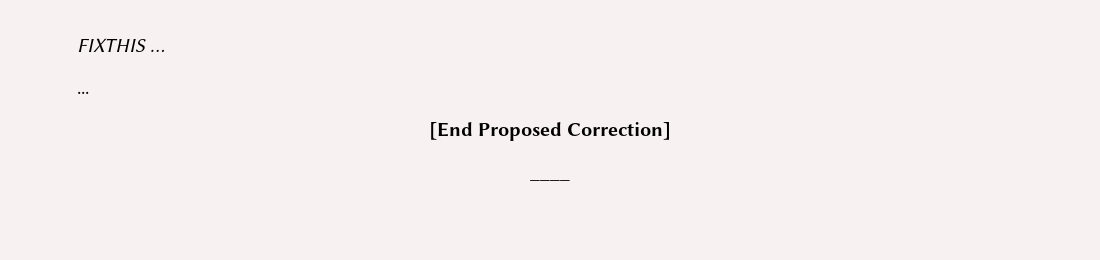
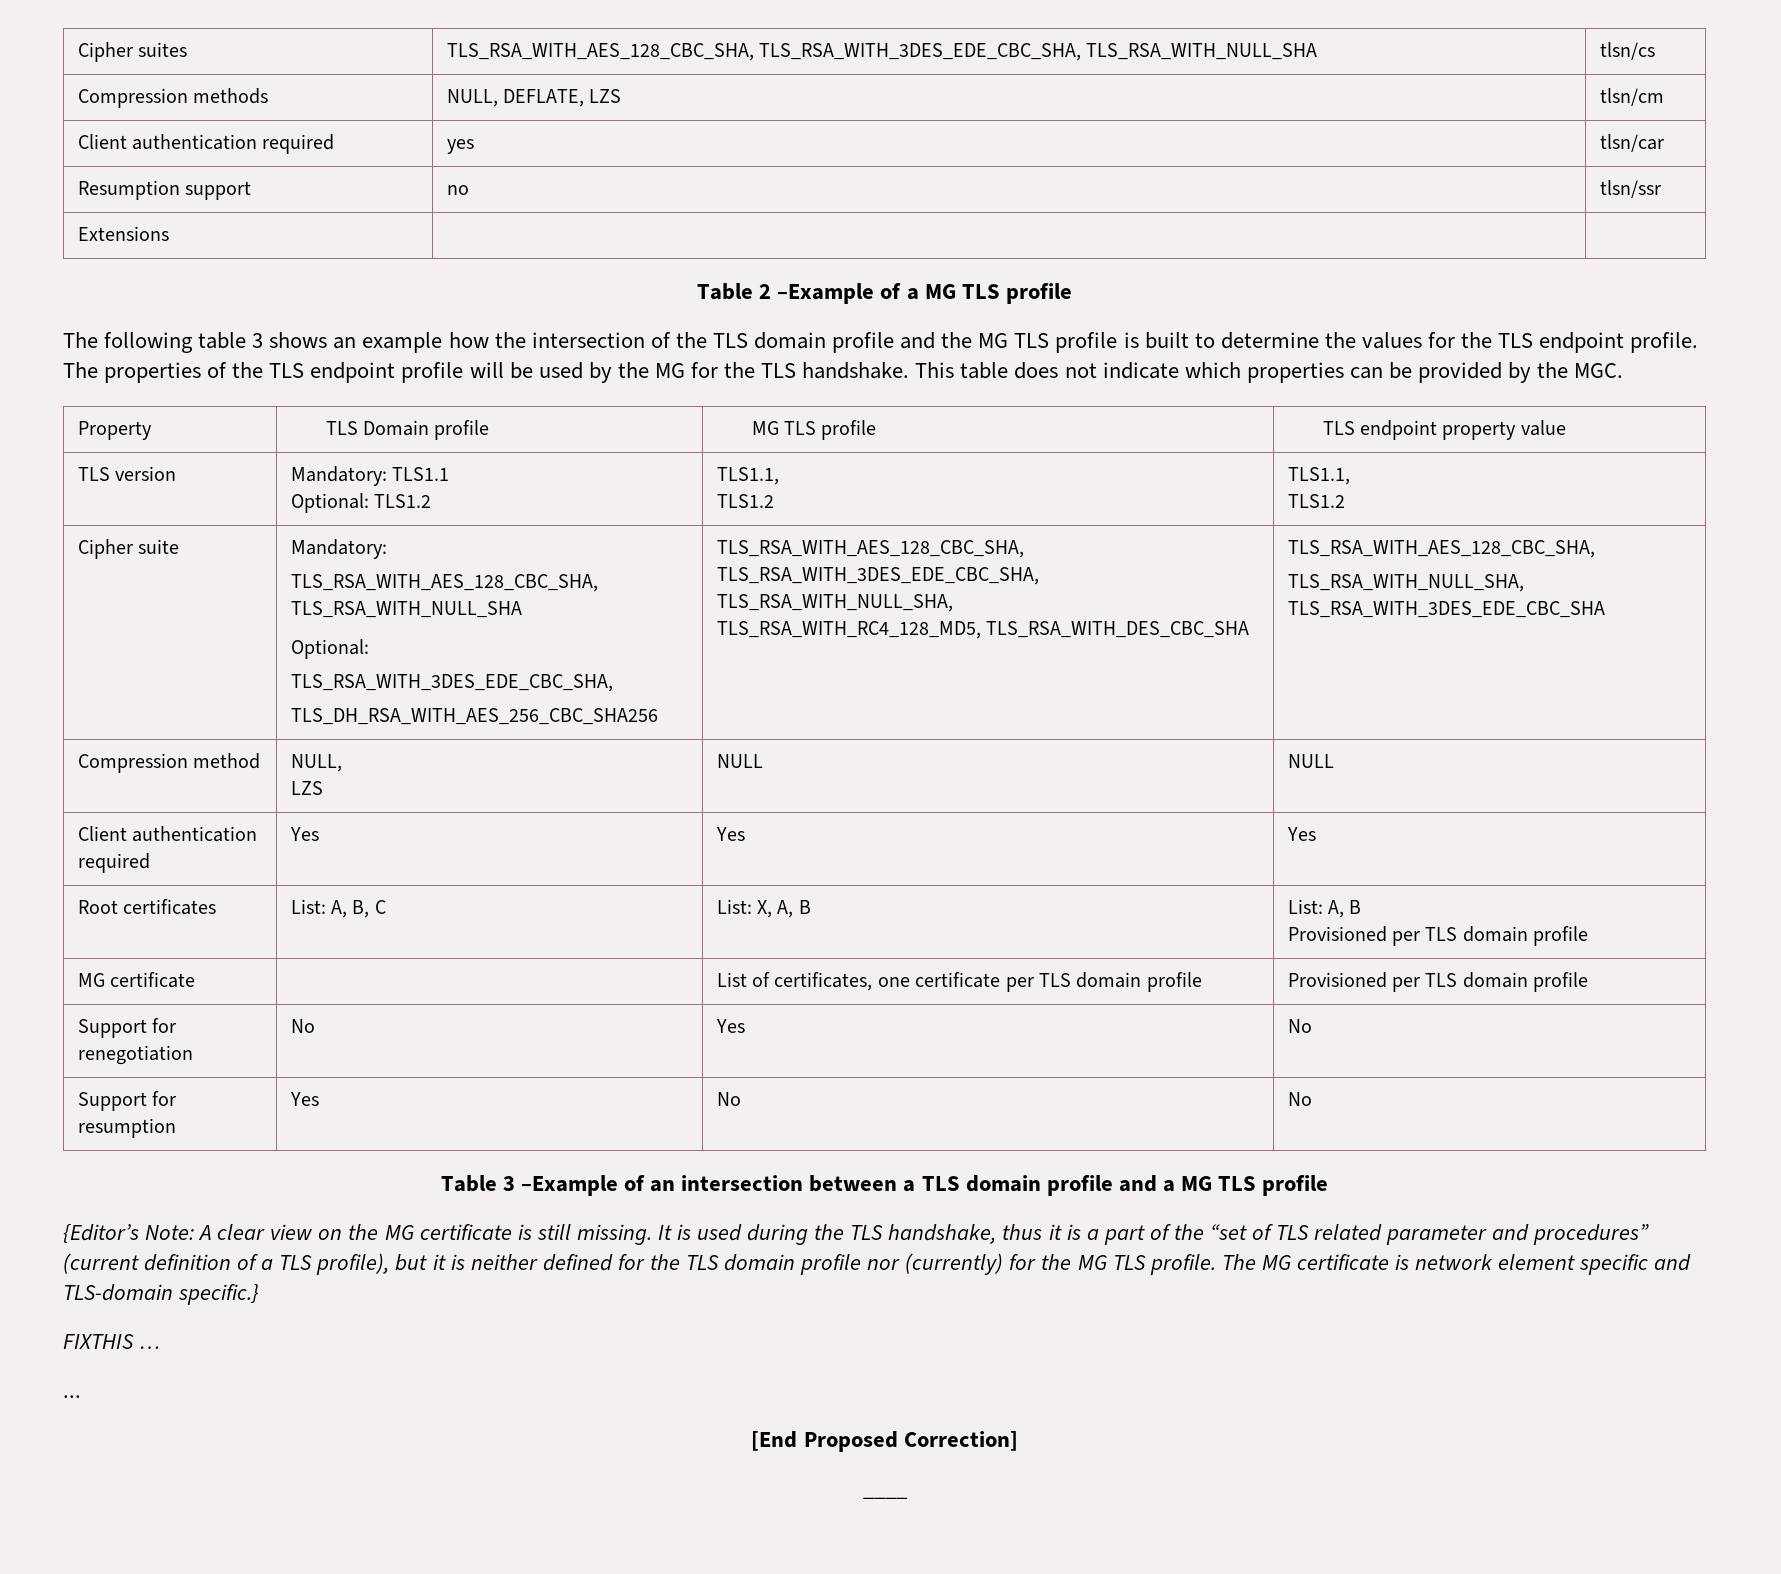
+ Cipher suites | TLS_RSA_WITH_AES_128_CBC_SHA, TLS_RSA_WITH_3DES_EDE_CBC_SHA, TLS_RSA_WITH_NULL_SHA | tlsn/cs
+ Compression methods | NULL, DEFLATE, LZS | tlsn/cm
+ Client authentication required | yes | tlsn/car
+ Resumption support | no | tlsn/ssr
+ Extensions | |
+ Table 2 –Example of a MG TLS profile
+ The following table 3 shows an example how the intersection of the TLS domain profile and the MG TLS profile is built to determine the values for the TLS endpoint profile. The properties of the TLS endpoint profile will be used by the MG for the TLS handshake. This table does not indicate which properties can be provided by the MGC.
+ Property | TLS Domain profile | MG TLS profile | TLS endpoint property value
+ TLS version | Mandatory: TLS1.1
+ Optional: TLS1.2 | TLS1.1,
+ TLS1.2 | TLS1.1,
+ TLS1.2
+ Cipher suite | Mandatory:
+ TLS_RSA_WITH_AES_128_CBC_SHA, TLS_RSA_WITH_NULL_SHA
+ Optional:
+ TLS_RSA_WITH_3DES_EDE_CBC_SHA,
+ TLS_DH_RSA_WITH_AES_256_CBC_SHA256 | TLS_RSA_WITH_AES_128_CBC_SHA, TLS_RSA_WITH_3DES_EDE_CBC_SHA, TLS_RSA_WITH_NULL_SHA,
+ TLS_RSA_WITH_RC4_128_MD5, TLS_RSA_WITH_DES_CBC_SHA | TLS_RSA_WITH_AES_128_CBC_SHA,
+ TLS_RSA_WITH_NULL_SHA, TLS_RSA_WITH_3DES_EDE_CBC_SHA
+ Compression method | NULL,
+ LZS | NULL | NULL
+ Client authentication required | Yes | Yes | Yes
+ Root certificates | List: A, B, C | List: X, A, B | List: A, B
+ Provisioned per TLS domain profile
+ MG certificate | | List of certificates, one certificate per TLS domain profile | Provisioned per TLS domain profile
+ Support for renegotiation | No | Yes | No
+ Support for resumption | Yes | No | No
+ Table 3 –Example of an intersection between a TLS domain profile and a MG TLS profile
+ {Editor’s Note: A clear view on the MG certificate is still missing. It is used during the TLS handshake, thus it is a part of the “set of TLS related parameter and procedures” (current definition of a TLS profile), but it is neither defined for the TLS domain profile nor (currently) for the MG TLS profile. The MG certificate is network element specific and TLS-domain specific.}

